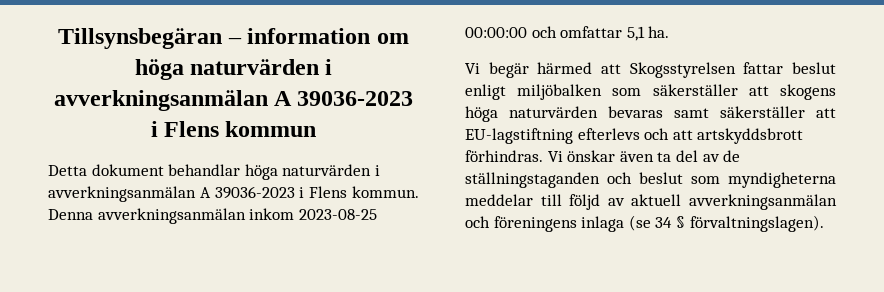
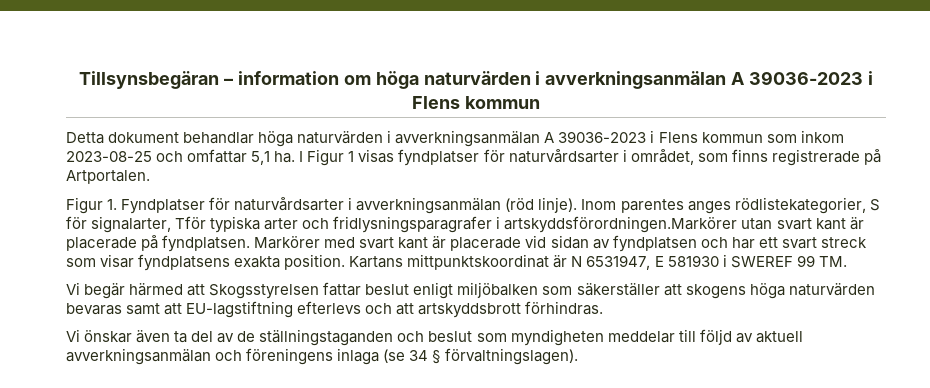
- Detta dokument behandlar höga naturvärden i avverkningsanmälan A 39036-2023 i Flens kommun. Denna avverkningsanmälan inkom 2023-08-25 00:00:00 och omfattar 5,1 ha.
+ Detta dokument behandlar höga naturvärden i avverkningsanmälan A 39036-2023 i Flens kommun som inkom 2023-08-25 och omfattar 5,1 ha. I Figur 1 visas fyndplatser för naturvårdsarter i området, som finns registrerade på Artportalen.
+ Figur 1. Fyndplatser för naturvårdsarter i avverkningsanmälan (röd linje). Inom parentes anges rödlistekategorier, S för signalarter, Tför typiska arter och fridlysningsparagrafer i artskyddsförordningen.Markörer utan svart kant är placerade på fyndplatsen. Markörer med svart kant är placerade vid sidan av fyndplatsen och har ett svart streck som visar fyndplatsens exakta position. Kartans mittpunktskoordinat är N 6531947, E 581930 i SWEREF 99 TM.
- Vi begär härmed att Skogsstyrelsen fattar beslut enligt miljöbalken som säkerställer att skogens höga naturvärden bevaras samt säkerställer att EU-lagstiftning efterlevs och att artskyddsbrott förhindras. Vi önskar även ta del av de ställningstaganden och beslut som myndigheterna meddelar till följd av aktuell avverkningsanmälan och föreningens inlaga (se 34 § förvaltningslagen).
+ Vi begär härmed att Skogsstyrelsen fattar beslut enligt miljöbalken som säkerställer att skogens höga naturvärden bevaras samt att EU-lagstiftning efterlevs och att artskyddsbrott förhindras.
+ Vi önskar även ta del av de ställningstaganden och beslut som myndigheten meddelar till följd av aktuell avverkningsanmälan och föreningens inlaga (se 34 § förvaltningslagen).

